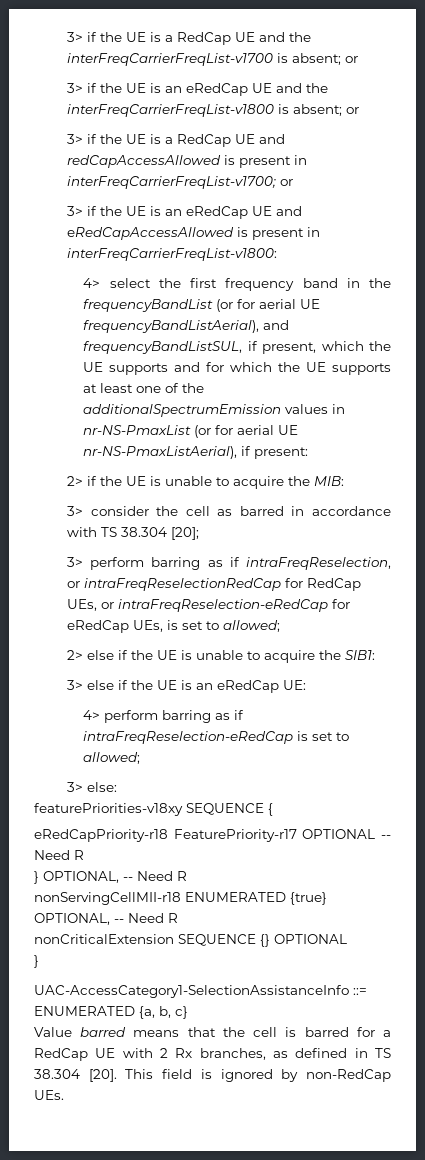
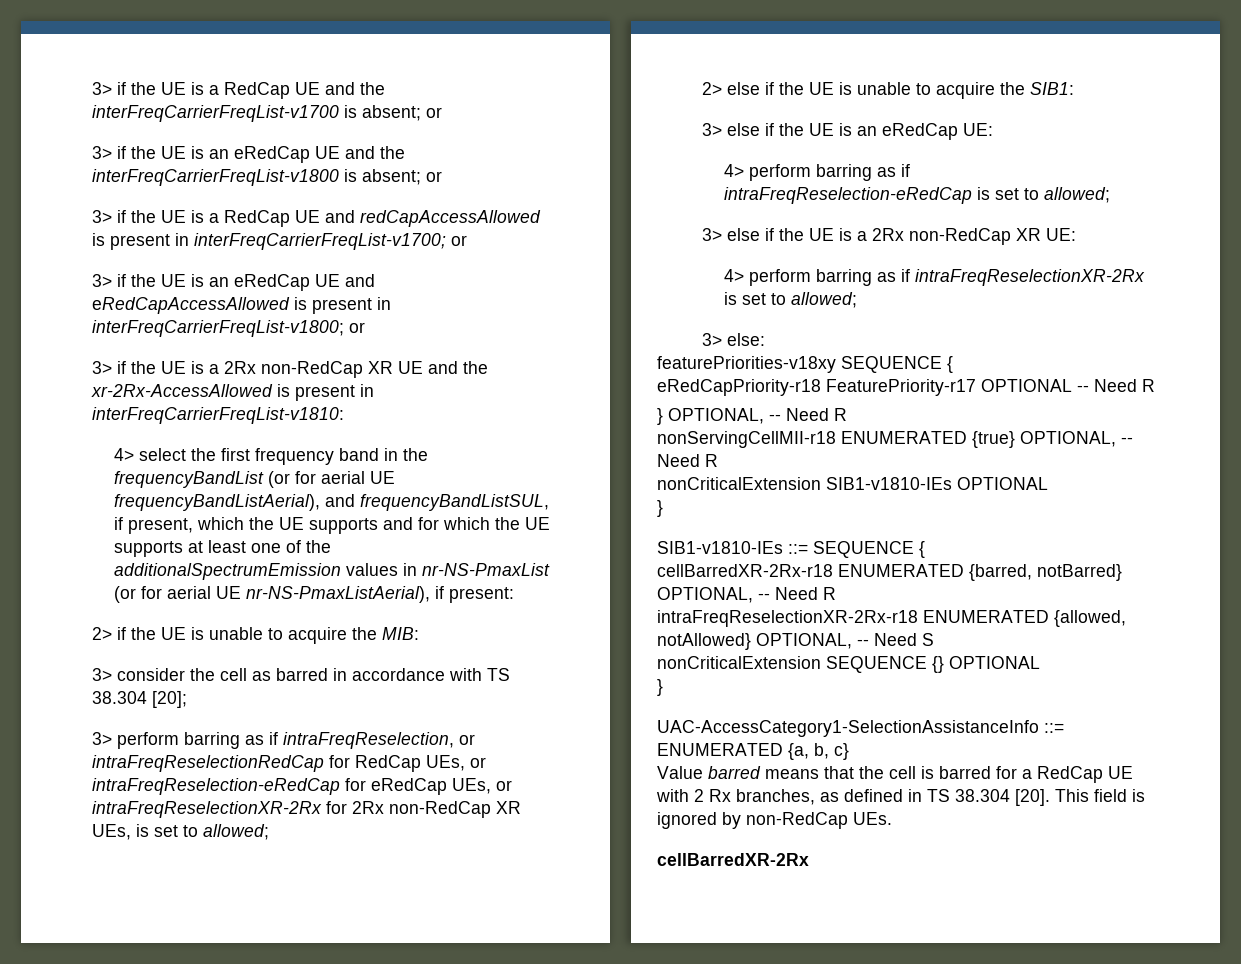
- 3> if the UE is an eRedCap UE and eRedCapAccessAllowed is present in interFreqCarrierFreqList-v1800:
+ 3> if the UE is an eRedCap UE and eRedCapAccessAllowed is present in interFreqCarrierFreqList-v1800; or
+ 3> if the UE is a 2Rx non-RedCap XR UE and the xr-2Rx-AccessAllowed is present in interFreqCarrierFreqList-v1810:
- 3> perform barring as if intraFreqReselection, or intraFreqReselectionRedCap for RedCap UEs, or intraFreqReselection-eRedCap for eRedCap UEs, is set to allowed;
+ 3> perform barring as if intraFreqReselection, or intraFreqReselectionRedCap for RedCap UEs, or intraFreqReselection-eRedCap for eRedCap UEs, or intraFreqReselectionXR-2Rx for 2Rx non-RedCap XR UEs, is set to allowed;
+ 3> else if the UE is a 2Rx non-RedCap XR UE:
+ 4> perform barring as if intraFreqReselectionXR-2Rx is set to allowed;
+ nonCriticalExtension SIB1-v1810-IEs OPTIONAL
+ }
+ SIB1-v1810-IEs ::= SEQUENCE {
+ cellBarredXR-2Rx-r18 ENUMERATED {barred, notBarred} OPTIONAL, -- Need R
+ intraFreqReselectionXR-2Rx-r18 ENUMERATED {allowed, notAllowed} OPTIONAL, -- Need S
+ cellBarredXR-2Rx

